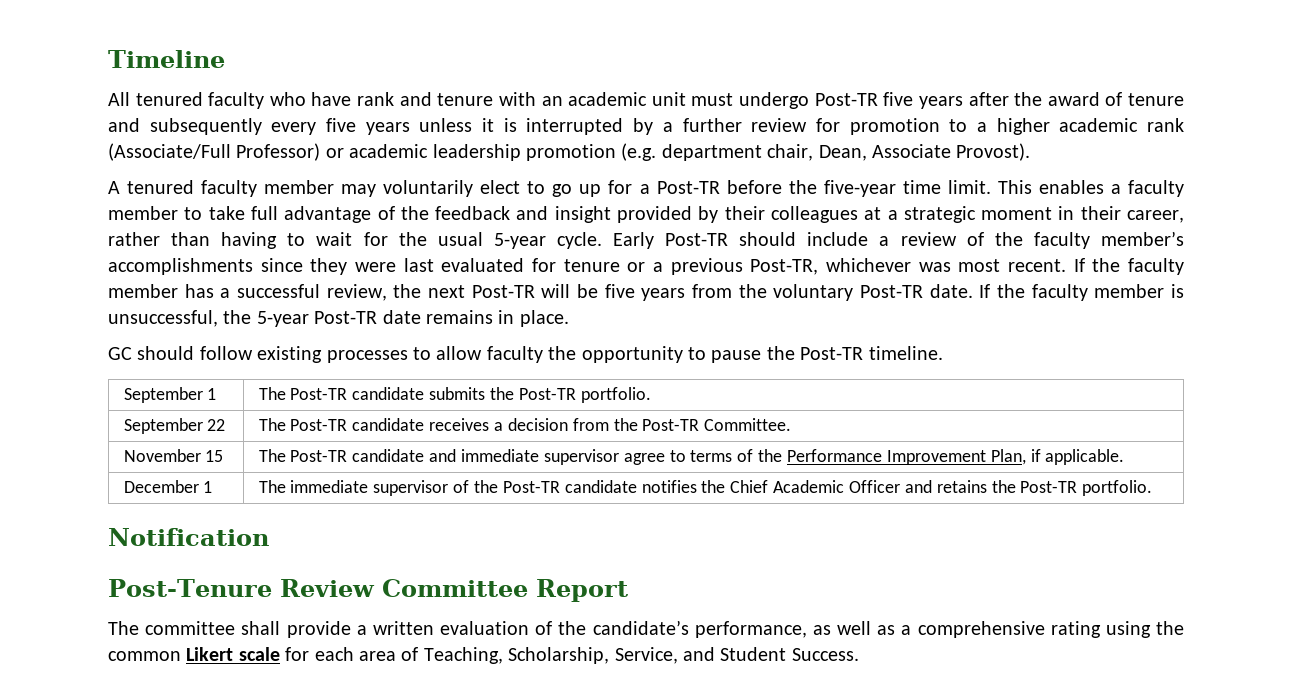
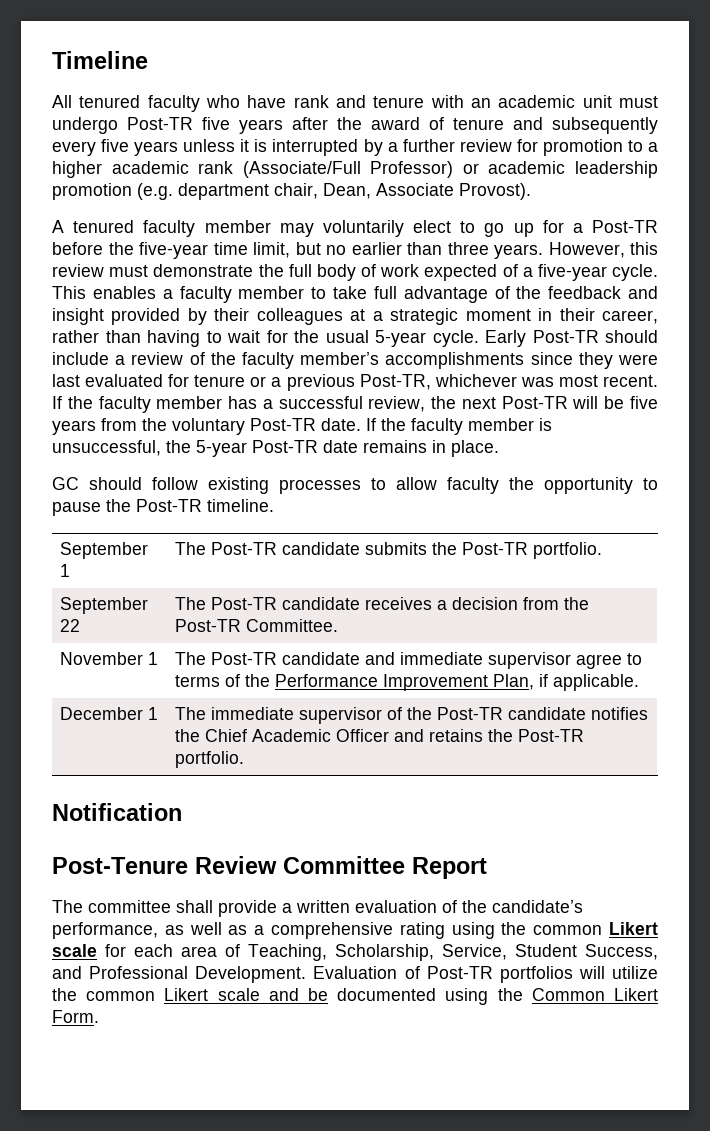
- A tenured faculty member may voluntarily elect to go up for a Post-TR before the five-year time limit.
+ A tenured faculty member may voluntarily elect to go up for a Post-TR before the five-year time limit, but no earlier than three years. However, this review must demonstrate the full body of work expected of a five-year cycle.
- November 15 | The Post-TR candidate and immediate supervisor agree to terms of the Performance Improvement Plan, if applicable.
+ November 1 | The Post-TR candidate and immediate supervisor agree to terms of the Performance Improvement Plan, if applicable.
- The committee shall provide a written evaluation of the candidate’s performance, as well as a comprehensive rating using the common Likert scale for each area of Teaching, Scholarship, Service, and Student Success.
+ The committee shall provide a written evaluation of the candidate’s performance, as well as a comprehensive rating using the common Likert scale for each area of Teaching, Scholarship, Service, Student Success, and Professional Development. Evaluation of Post-TR portfolios will utilize the common Likert scale and be documented using the Common Likert Form.

